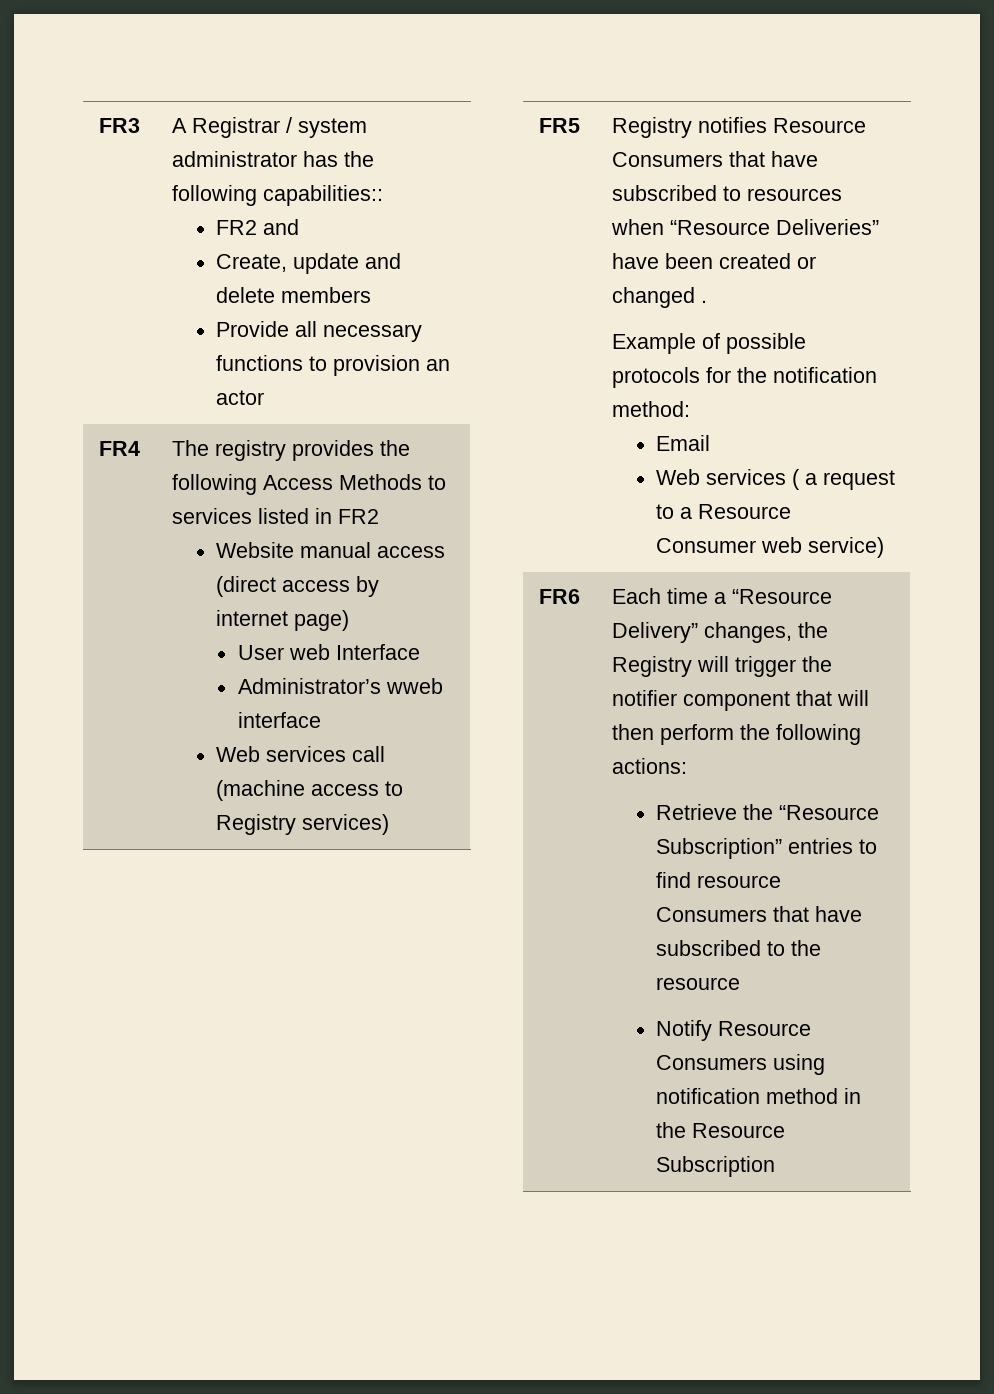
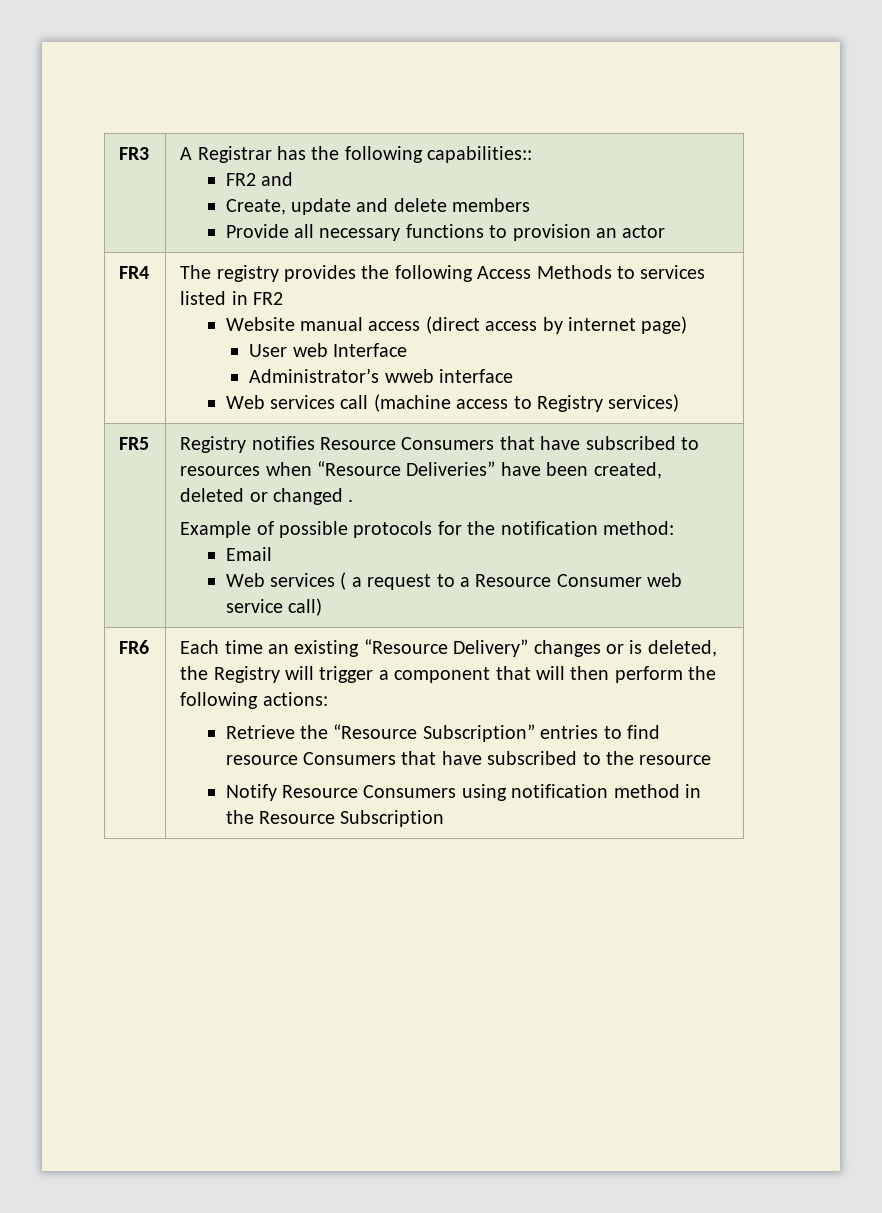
- FR3 | A Registrar / system administrator has the following capabilities::
+ FR3 | A Registrar has the following capabilities::
- Registry notifies Resource Consumers that have subscribed to resources when “Resource Deliveries” have been created or changed .
+ Registry notifies Resource Consumers that have subscribed to resources when “Resource Deliveries” have been created, deleted or changed .
- Web services ( a request to a Resource Consumer web service)
+ Web services ( a request to a Resource Consumer web service call)
- Each time a “Resource Delivery” changes, the Registry will trigger the notifier component that will then perform the following actions:
+ Each time an existing “Resource Delivery” changes or is deleted, the Registry will trigger a component that will then perform the following actions:

